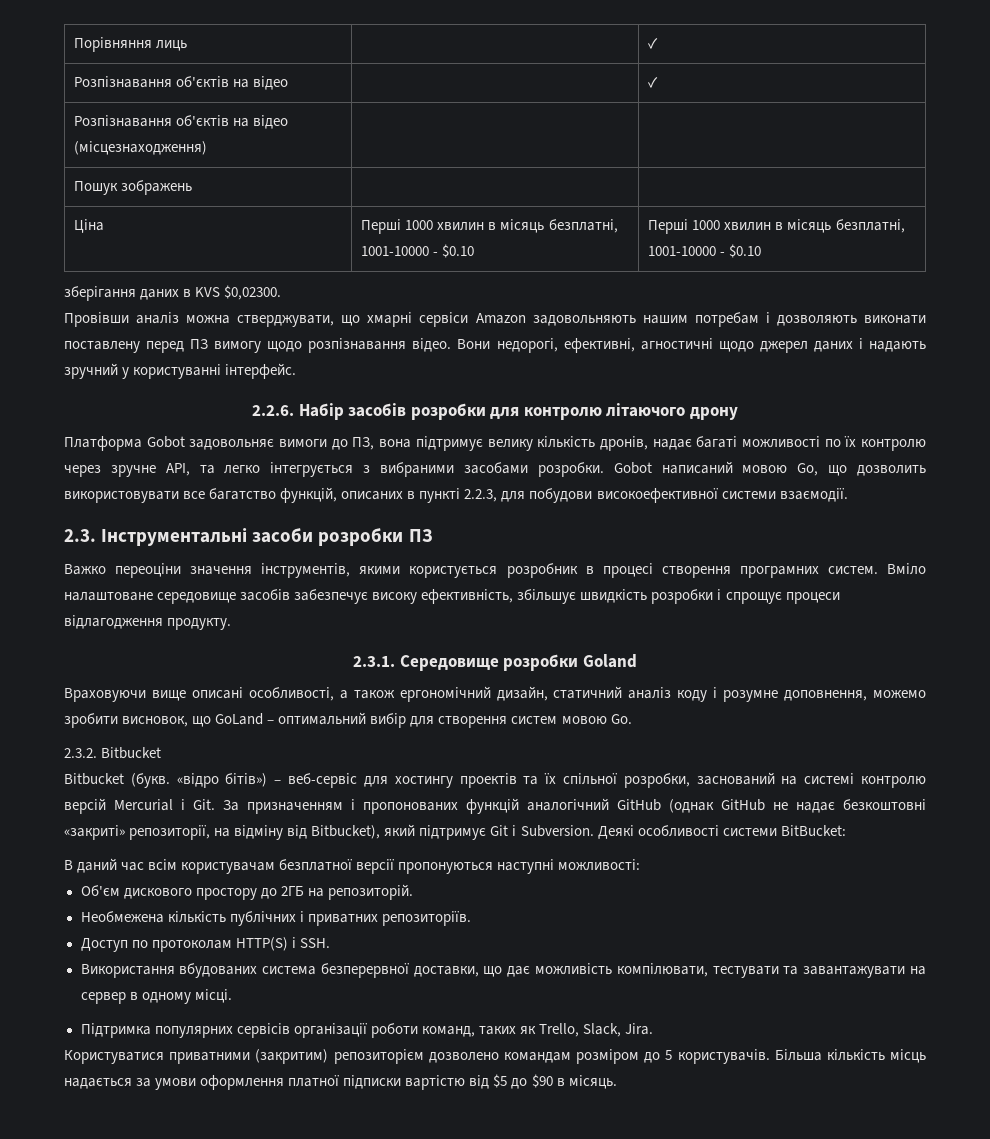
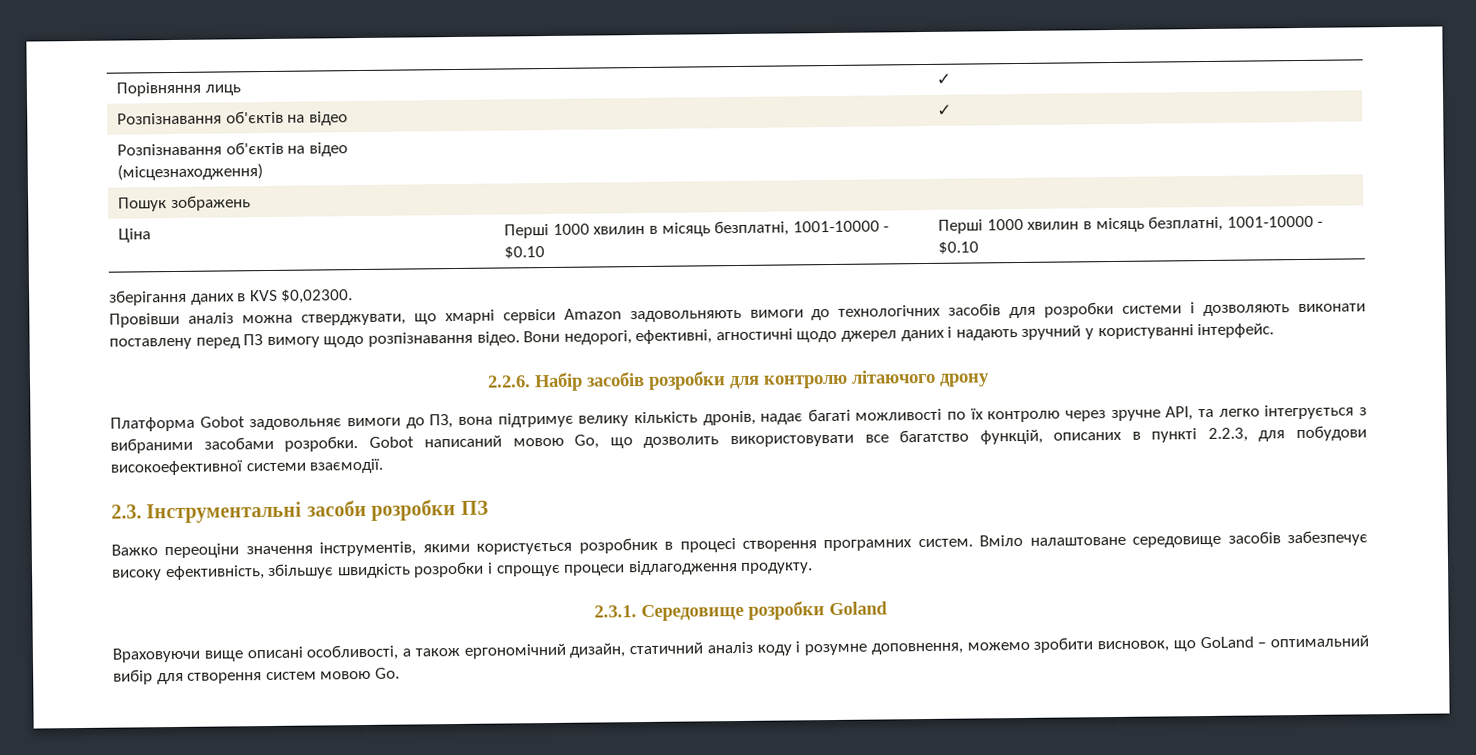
- Провівши аналіз можна стверджувати, що хмарні сервіси Amazon задовольняють нашим потребам і дозволяють виконати поставлену перед ПЗ вимогу щодо розпізнавання відео.
+ Провівши аналіз можна стверджувати, що хмарні сервіси Amazon задовольняють вимоги до технологічних засобів для розробки системи і дозволяють виконати поставлену перед ПЗ вимогу щодо розпізнавання відео.
- 2.3.2. Bitbucket
- Bitbucket (букв. «відро бітів») – веб-сервіс для хостингу проектів та їх спільної розробки, заснований на системі контролю версій Mercurial і Git. За призначенням і пропонованих функцій аналогічний GitHub (однак GitHub не надає безкоштовні «закриті» репозиторії, на відміну від Bitbucket), який підтримує Git і Subversion. Деякі особливості системи BitBucket:
- В даний час всім користувачам безплатної версії пропонуються наступні можливості:
- Об'єм дискового простору до 2ГБ на репозиторій.
- Необмежена кількість публічних і приватних репозиторіїв.
- Доступ по протоколам HTTP(S) і SSH.
- Використання вбудованих система безперервної доставки, що дає можливість компілювати, тестувати та завантажувати на сервер в одному місці.
- Підтримка популярних сервісів організації роботи команд, таких як Trello, Slack, Jira.
- Користуватися приватними (закритим) репозиторієм дозволено командам розміром до 5 користувачів. Більша кількість місць надається за умови оформлення платної підписки вартістю від $5 до $90 в місяць.

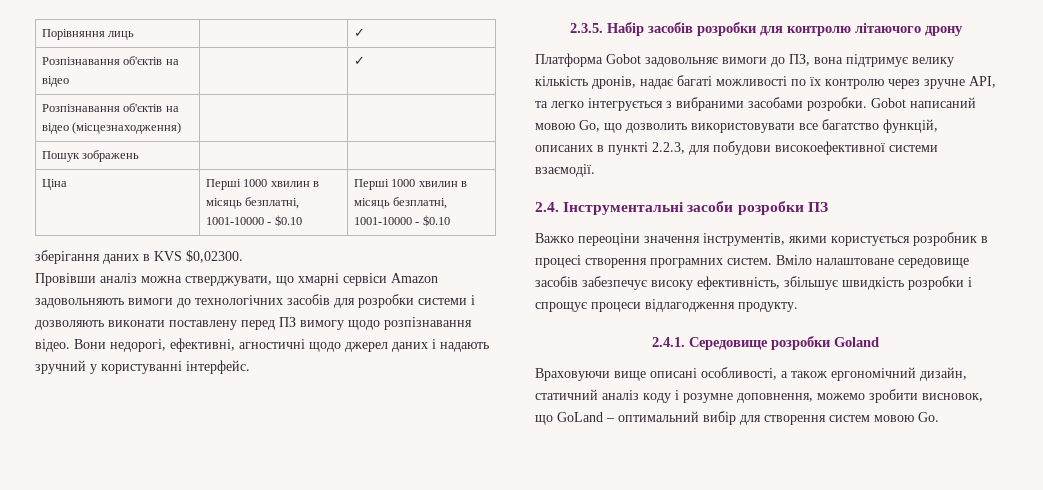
- 2.2.6. Набір засобів розробки для контролю літаючого дрону
+ 2.3.5. Набір засобів розробки для контролю літаючого дрону
- 2.3. Інструментальні засоби розробки ПЗ
+ 2.4. Інструментальні засоби розробки ПЗ
- 2.3.1. Середовище розробки Goland
+ 2.4.1. Середовище розробки Goland

